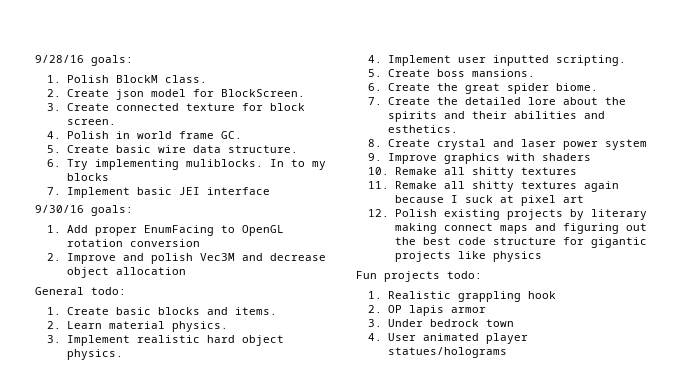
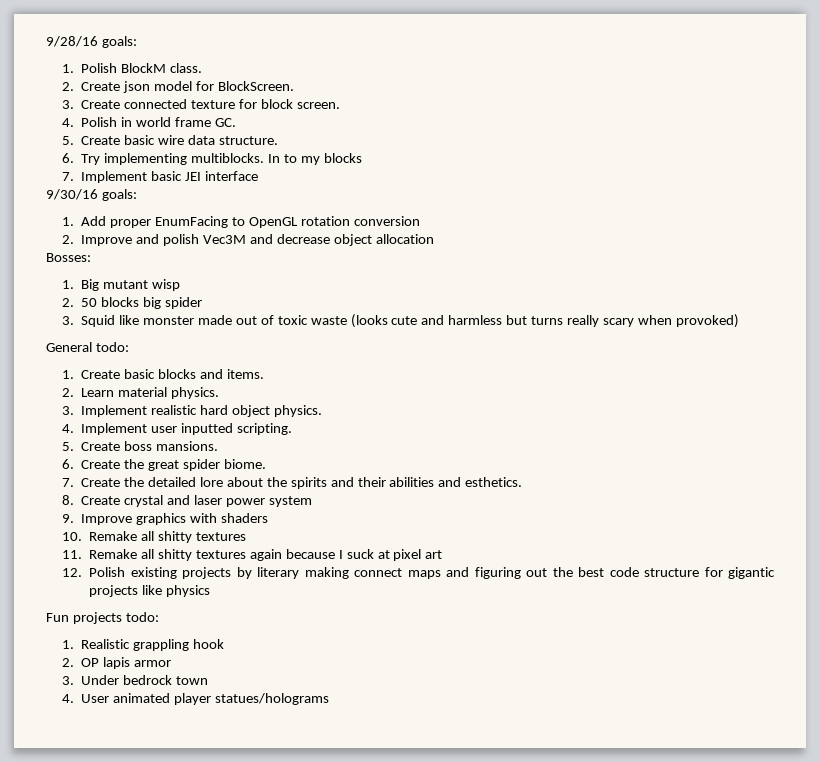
- 6. Try implementing muliblocks.
+ 6. Try implementing multiblocks.
+ Bosses:
+ 1. Big mutant wisp
+ 2. 50 blocks big spider
+ 3. Squid like monster made out of toxic waste (looks cute and harmless but turns really scary when provoked)

